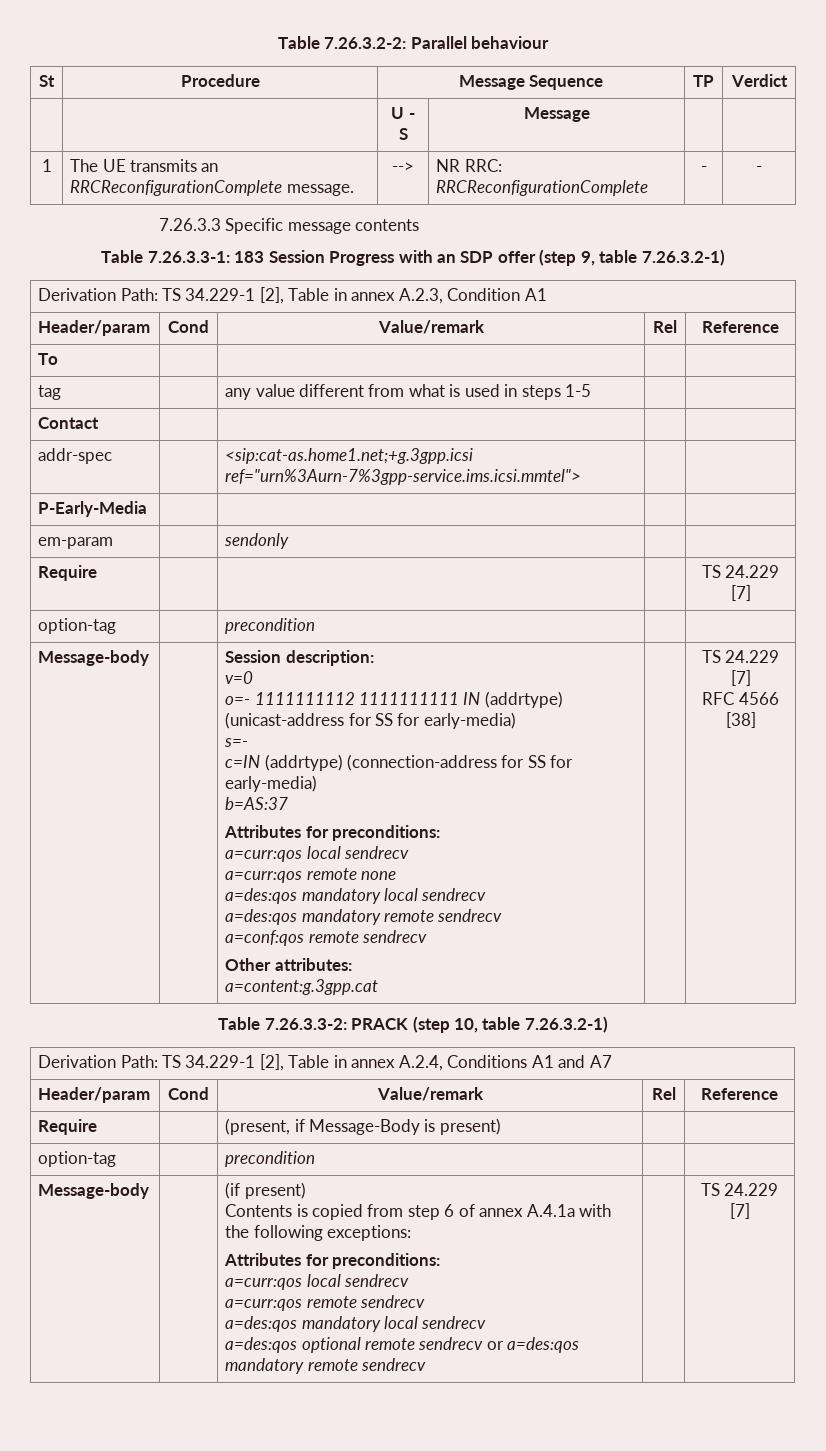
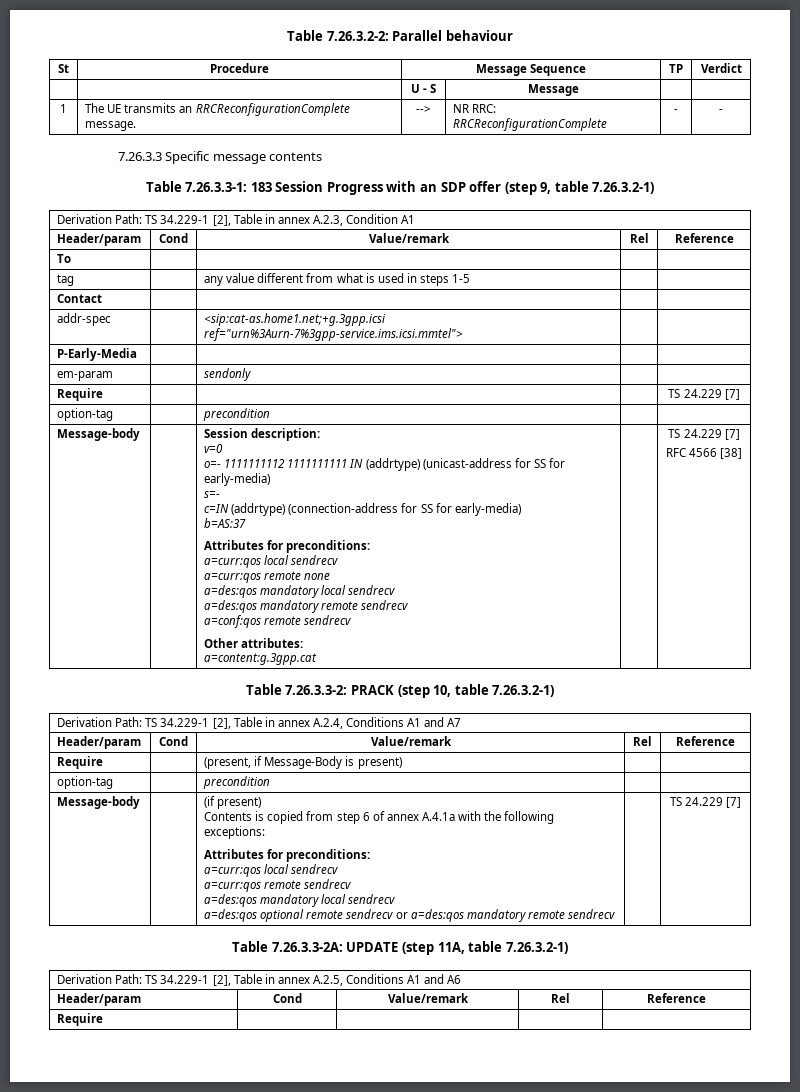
+ Table 7.26.3.3-2A: UPDATE (step 11A, table 7.26.3.2-1)
+ Derivation Path: TS 34.229-1 [2], Table in annex A.2.5, Conditions A1 and A6
+ Header/param | Cond | Value/remark | Rel | Reference
+ Require | | | |

